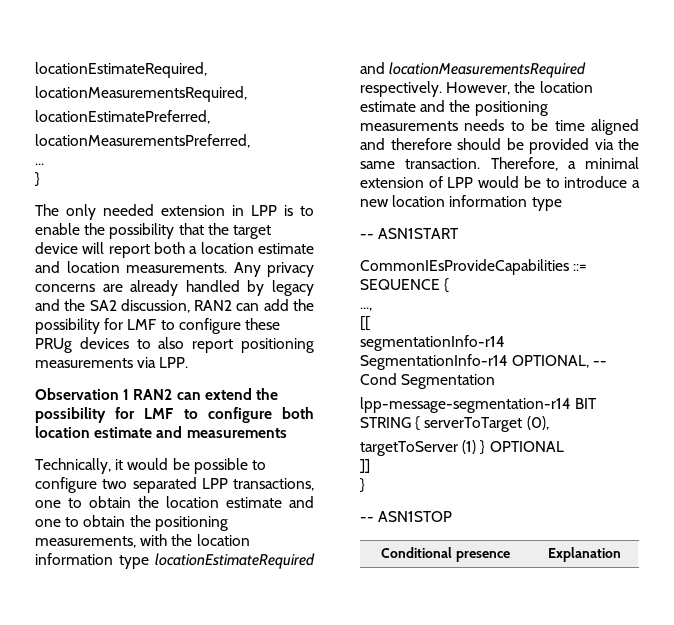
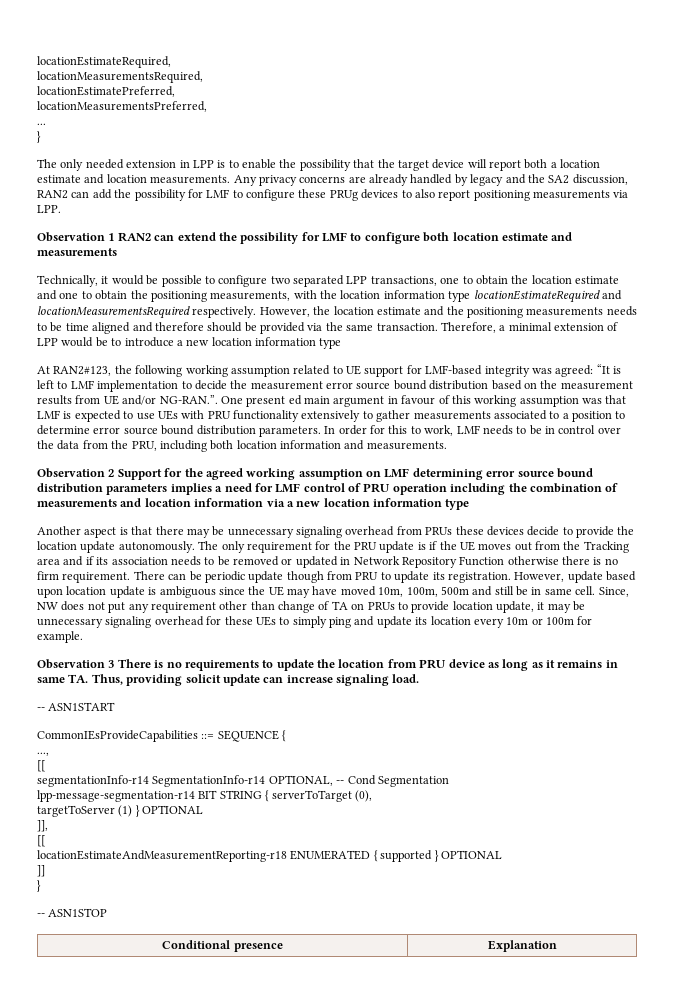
+ At RAN2#123, the following working assumption related to UE support for LMF-based integrity was agreed: “It is left to LMF implementation to decide the measurement error source bound distribution based on the measurement results from UE and/or NG-RAN.”. One present ed main argument in favour of this working assumption was that LMF is expected to use UEs with PRU functionality extensively to gather measurements associated to a position to determine error source bound distribution parameters. In order for this to work, LMF needs to be in control over the data from the PRU, including both location information and measurements.
+ Observation 2 Support for the agreed working assumption on LMF determining error source bound distribution parameters implies a need for LMF control of PRU operation including the combination of measurements and location information via a new location information type
+ Another aspect is that there may be unnecessary signaling overhead from PRUs these devices decide to provide the location update autonomously. The only requirement for the PRU update is if the UE moves out from the Tracking area and if its association needs to be removed or updated in Network Repository Function otherwise there is no firm requirement. There can be periodic update though from PRU to update its registration. However, update based upon location update is ambiguous since the UE may have moved 10m, 100m, 500m and still be in same cell. Since, NW does not put any requirement other than change of TA on PRUs to provide location update, it may be unnecessary signaling overhead for these UEs to simply ping and update its location every 10m or 100m for example.
+ Observation 3 There is no requirements to update the location from PRU device as long as it remains in same TA. Thus, providing solicit update can increase signaling load.
+ ]],
+ [[
+ locationEstimateAndMeasurementReporting-r18 ENUMERATED { supported } OPTIONAL

